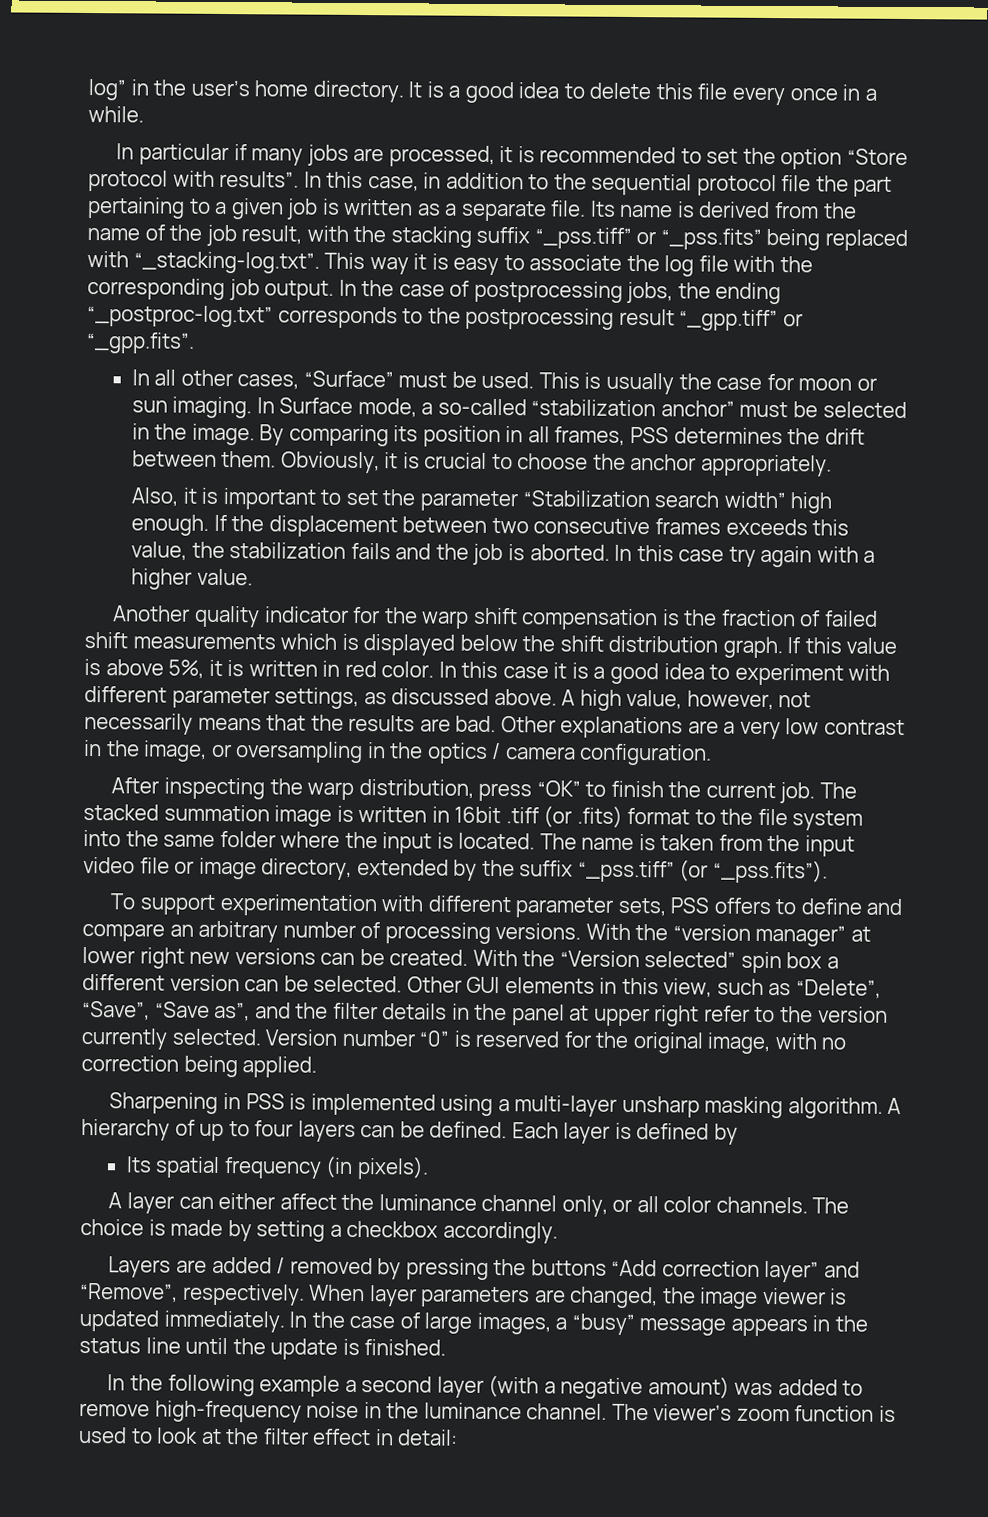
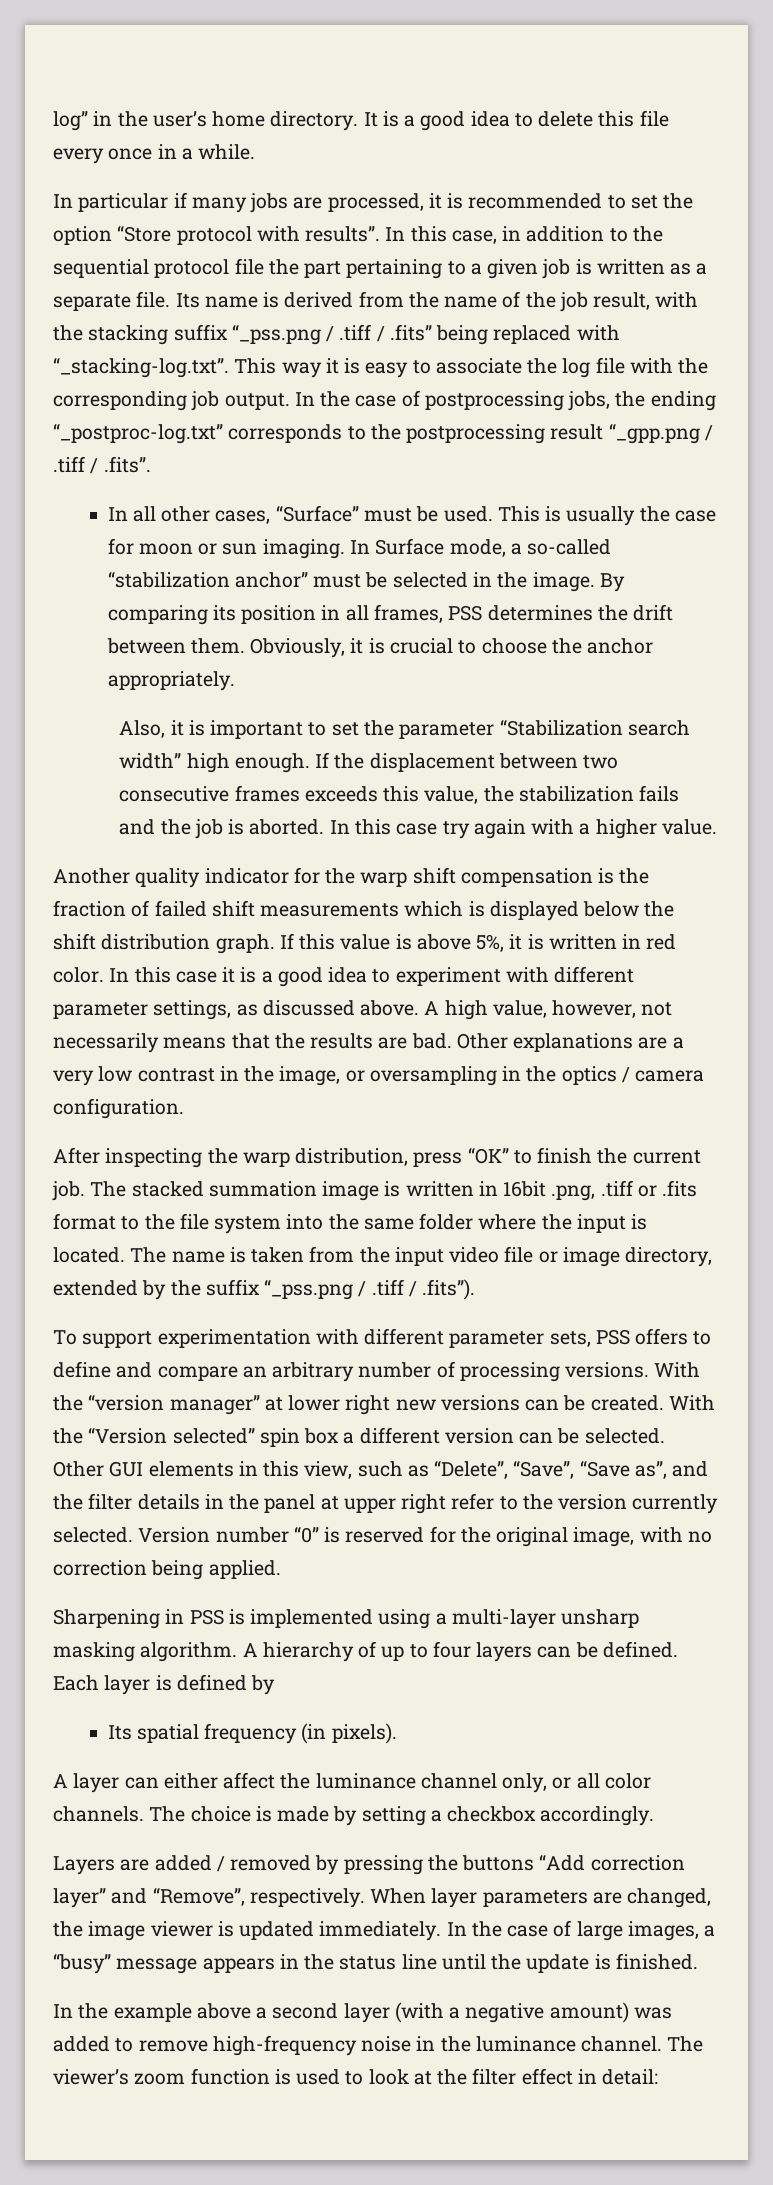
- Its name is derived from the name of the job result, with the stacking suffix “_pss.tiff” or “_pss.fits” being replaced with “_stacking-log.txt”. This way it is easy to associate the log file with the corresponding job output.
+ Its name is derived from the name of the job result, with the stacking suffix “_pss.png / .tiff / .fits” being replaced with “_stacking-log.txt”. This way it is easy to associate the log file with the corresponding job output.
- In the case of postprocessing jobs, the ending “_postproc-log.txt” corresponds to the postprocessing result “_gpp.tiff” or “_gpp.fits”.
+ In the case of postprocessing jobs, the ending “_postproc-log.txt” corresponds to the postprocessing result “_gpp.png / .tiff / .fits”.
- The stacked summation image is written in 16bit .tiff (or .fits) format to the file system into the same folder where the input is located.
+ The stacked summation image is written in 16bit .png, .tiff or .fits format to the file system into the same folder where the input is located.
- The name is taken from the input video file or image directory, extended by the suffix “_pss.tiff” (or “_pss.fits”).
+ The name is taken from the input video file or image directory, extended by the suffix “_pss.png / .tiff / .fits”).
- In the following example a second layer (with a negative amount) was added to remove high-frequency noise in the luminance channel.
+ In the example above a second layer (with a negative amount) was added to remove high-frequency noise in the luminance channel.

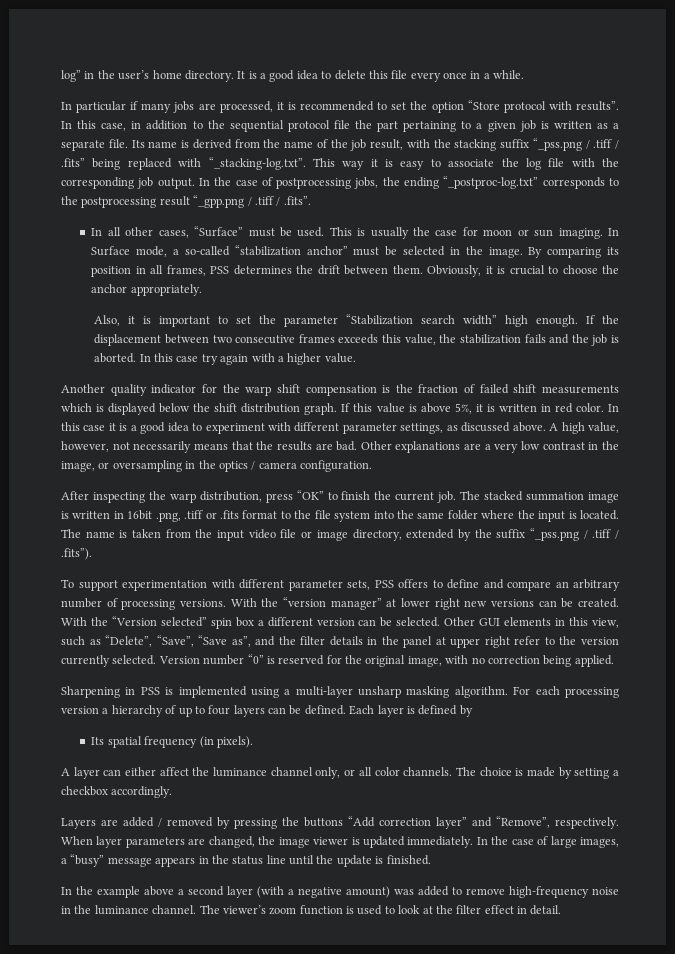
- A hierarchy of up to four layers can be defined.
+ For each processing version a hierarchy of up to four layers can be defined.
- The viewer’s zoom function is used to look at the filter effect in detail:
+ The viewer’s zoom function is used to look at the filter effect in detail.

